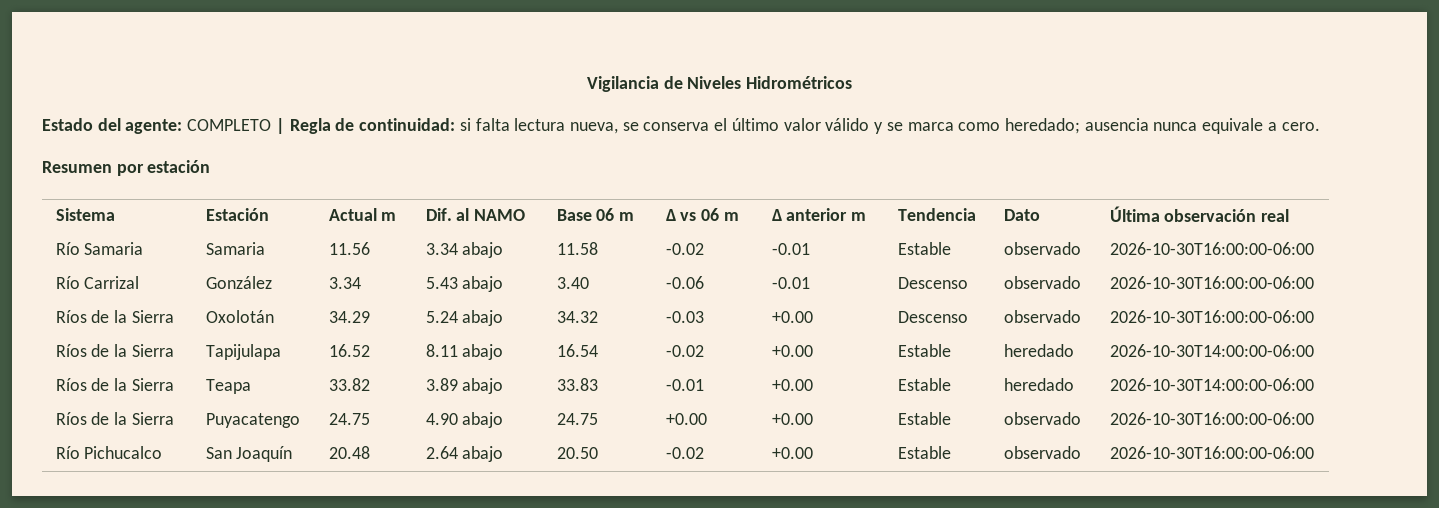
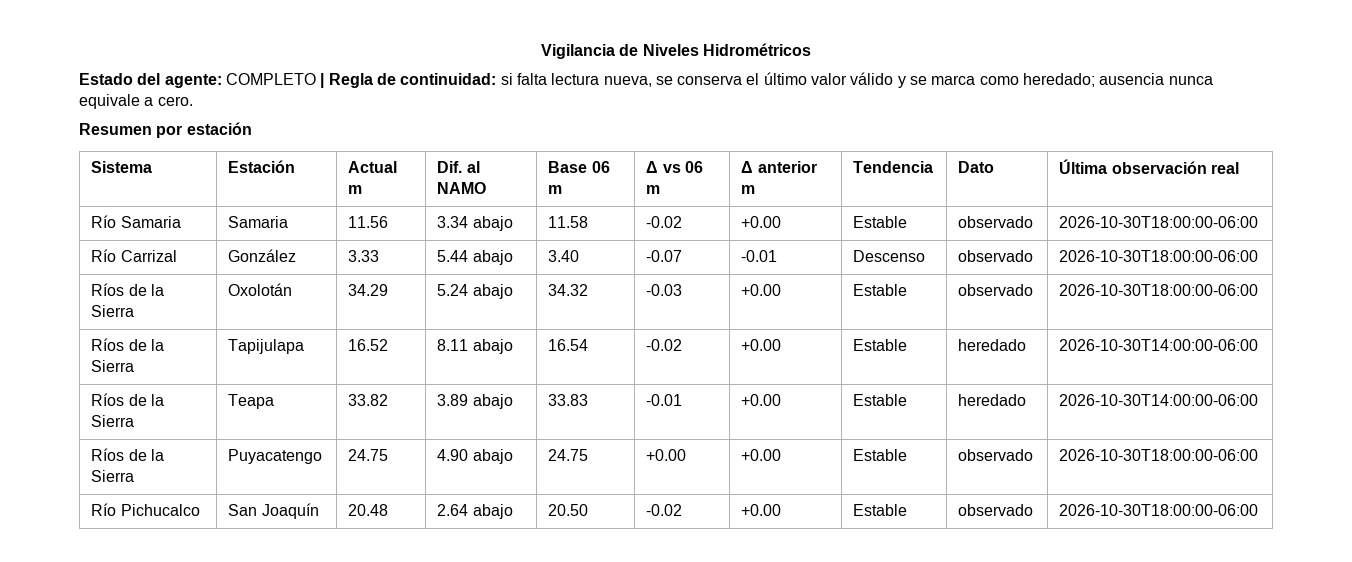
- Río Samaria | Samaria | 11.56 | 3.34 abajo | 11.58 | -0.02 | -0.01 | Estable | observado | 2026-10-30T16:00:00-06:00
+ Río Samaria | Samaria | 11.56 | 3.34 abajo | 11.58 | -0.02 | +0.00 | Estable | observado | 2026-10-30T18:00:00-06:00
- Río Carrizal | González | 3.34 | 5.43 abajo | 3.40 | -0.06 | -0.01 | Descenso | observado | 2026-10-30T16:00:00-06:00
+ Río Carrizal | González | 3.33 | 5.44 abajo | 3.40 | -0.07 | -0.01 | Descenso | observado | 2026-10-30T18:00:00-06:00
- Ríos de la Sierra | Oxolotán | 34.29 | 5.24 abajo | 34.32 | -0.03 | +0.00 | Descenso | observado | 2026-10-30T16:00:00-06:00
+ Ríos de la Sierra | Oxolotán | 34.29 | 5.24 abajo | 34.32 | -0.03 | +0.00 | Estable | observado | 2026-10-30T18:00:00-06:00
- Ríos de la Sierra | Puyacatengo | 24.75 | 4.90 abajo | 24.75 | +0.00 | +0.00 | Estable | observado | 2026-10-30T16:00:00-06:00
+ Ríos de la Sierra | Puyacatengo | 24.75 | 4.90 abajo | 24.75 | +0.00 | +0.00 | Estable | observado | 2026-10-30T18:00:00-06:00
- Río Pichucalco | San Joaquín | 20.48 | 2.64 abajo | 20.50 | -0.02 | +0.00 | Estable | observado | 2026-10-30T16:00:00-06:00
+ Río Pichucalco | San Joaquín | 20.48 | 2.64 abajo | 20.50 | -0.02 | +0.00 | Estable | observado | 2026-10-30T18:00:00-06:00

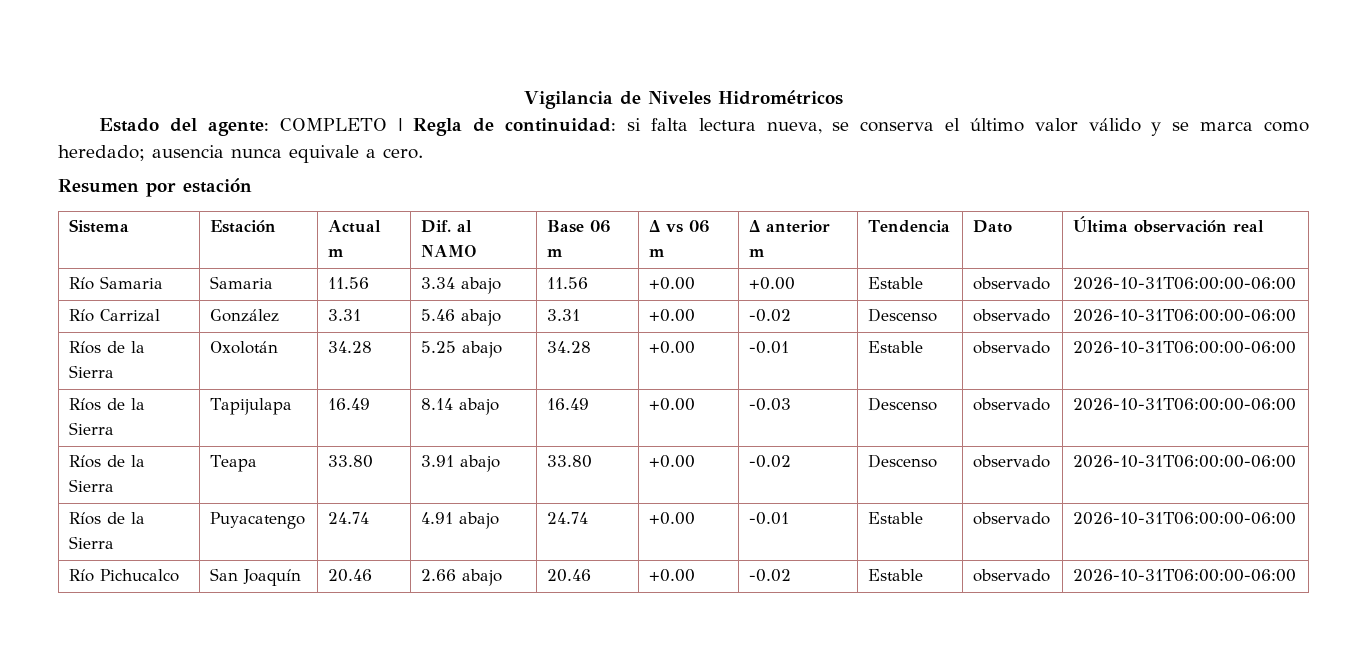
- Río Samaria | Samaria | 11.56 | 3.34 abajo | 11.58 | -0.02 | +0.00 | Estable | observado | 2026-10-30T18:00:00-06:00
- Río Carrizal | González | 3.33 | 5.44 abajo | 3.40 | -0.07 | -0.01 | Descenso | observado | 2026-10-30T18:00:00-06:00
- Ríos de la Sierra | Oxolotán | 34.29 | 5.24 abajo | 34.32 | -0.03 | +0.00 | Estable | observado | 2026-10-30T18:00:00-06:00
- Ríos de la Sierra | Tapijulapa | 16.52 | 8.11 abajo | 16.54 | -0.02 | +0.00 | Estable | heredado | 2026-10-30T14:00:00-06:00
- Ríos de la Sierra | Teapa | 33.82 | 3.89 abajo | 33.83 | -0.01 | +0.00 | Estable | heredado | 2026-10-30T14:00:00-06:00
- Ríos de la Sierra | Puyacatengo | 24.75 | 4.90 abajo | 24.75 | +0.00 | +0.00 | Estable | observado | 2026-10-30T18:00:00-06:00
+ Río Samaria | Samaria | 11.56 | 3.34 abajo | 11.56 | +0.00 | +0.00 | Estable | observado | 2026-10-31T06:00:00-06:00
+ Río Carrizal | González | 3.31 | 5.46 abajo | 3.31 | +0.00 | -0.02 | Descenso | observado | 2026-10-31T06:00:00-06:00
+ Ríos de la Sierra | Oxolotán | 34.28 | 5.25 abajo | 34.28 | +0.00 | -0.01 | Estable | observado | 2026-10-31T06:00:00-06:00
+ Ríos de la Sierra | Tapijulapa | 16.49 | 8.14 abajo | 16.49 | +0.00 | -0.03 | Descenso | observado | 2026-10-31T06:00:00-06:00
+ Ríos de la Sierra | Teapa | 33.80 | 3.91 abajo | 33.80 | +0.00 | -0.02 | Descenso | observado | 2026-10-31T06:00:00-06:00
+ Ríos de la Sierra | Puyacatengo | 24.74 | 4.91 abajo | 24.74 | +0.00 | -0.01 | Estable | observado | 2026-10-31T06:00:00-06:00
- Río Pichucalco | San Joaquín | 20.48 | 2.64 abajo | 20.50 | -0.02 | +0.00 | Estable | observado | 2026-10-30T18:00:00-06:00
+ Río Pichucalco | San Joaquín | 20.46 | 2.66 abajo | 20.46 | +0.00 | -0.02 | Estable | observado | 2026-10-31T06:00:00-06:00

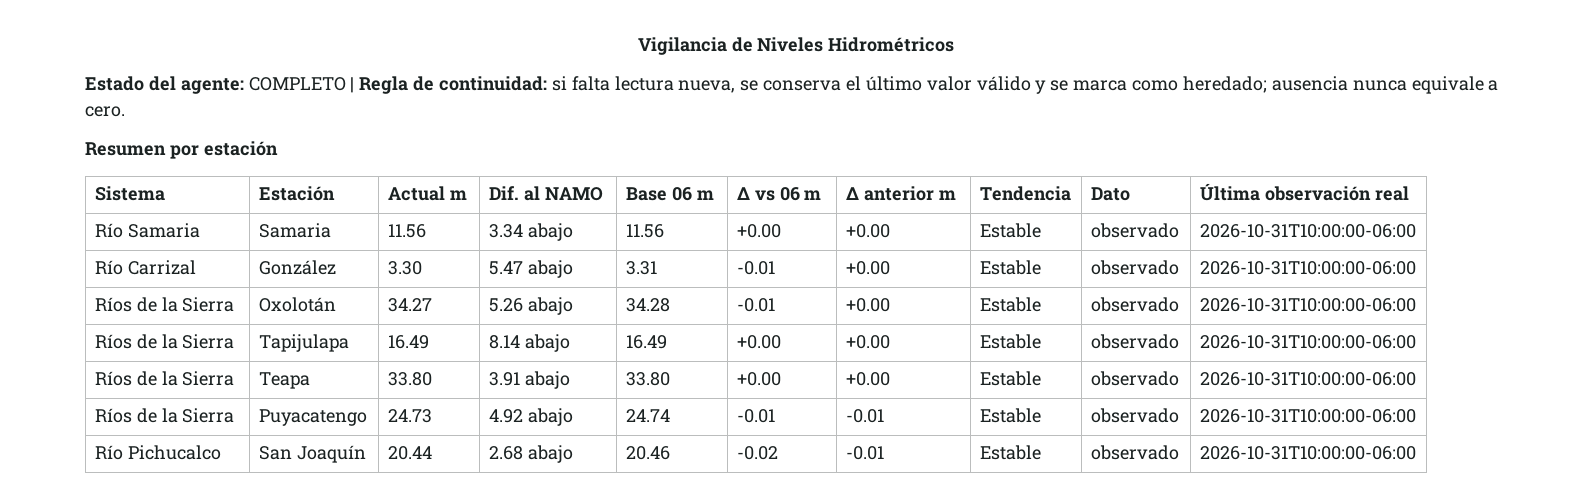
- Río Samaria | Samaria | 11.56 | 3.34 abajo | 11.56 | +0.00 | +0.00 | Estable | observado | 2026-10-31T06:00:00-06:00
+ Río Samaria | Samaria | 11.56 | 3.34 abajo | 11.56 | +0.00 | +0.00 | Estable | observado | 2026-10-31T10:00:00-06:00
- Río Carrizal | González | 3.31 | 5.46 abajo | 3.31 | +0.00 | -0.02 | Descenso | observado | 2026-10-31T06:00:00-06:00
+ Río Carrizal | González | 3.30 | 5.47 abajo | 3.31 | -0.01 | +0.00 | Estable | observado | 2026-10-31T10:00:00-06:00
- Ríos de la Sierra | Oxolotán | 34.28 | 5.25 abajo | 34.28 | +0.00 | -0.01 | Estable | observado | 2026-10-31T06:00:00-06:00
+ Ríos de la Sierra | Oxolotán | 34.27 | 5.26 abajo | 34.28 | -0.01 | +0.00 | Estable | observado | 2026-10-31T10:00:00-06:00
- Ríos de la Sierra | Tapijulapa | 16.49 | 8.14 abajo | 16.49 | +0.00 | -0.03 | Descenso | observado | 2026-10-31T06:00:00-06:00
+ Ríos de la Sierra | Tapijulapa | 16.49 | 8.14 abajo | 16.49 | +0.00 | +0.00 | Estable | observado | 2026-10-31T10:00:00-06:00
- Ríos de la Sierra | Teapa | 33.80 | 3.91 abajo | 33.80 | +0.00 | -0.02 | Descenso | observado | 2026-10-31T06:00:00-06:00
+ Ríos de la Sierra | Teapa | 33.80 | 3.91 abajo | 33.80 | +0.00 | +0.00 | Estable | observado | 2026-10-31T10:00:00-06:00
- Ríos de la Sierra | Puyacatengo | 24.74 | 4.91 abajo | 24.74 | +0.00 | -0.01 | Estable | observado | 2026-10-31T06:00:00-06:00
+ Ríos de la Sierra | Puyacatengo | 24.73 | 4.92 abajo | 24.74 | -0.01 | -0.01 | Estable | observado | 2026-10-31T10:00:00-06:00
- Río Pichucalco | San Joaquín | 20.46 | 2.66 abajo | 20.46 | +0.00 | -0.02 | Estable | observado | 2026-10-31T06:00:00-06:00
+ Río Pichucalco | San Joaquín | 20.44 | 2.68 abajo | 20.46 | -0.02 | -0.01 | Estable | observado | 2026-10-31T10:00:00-06:00

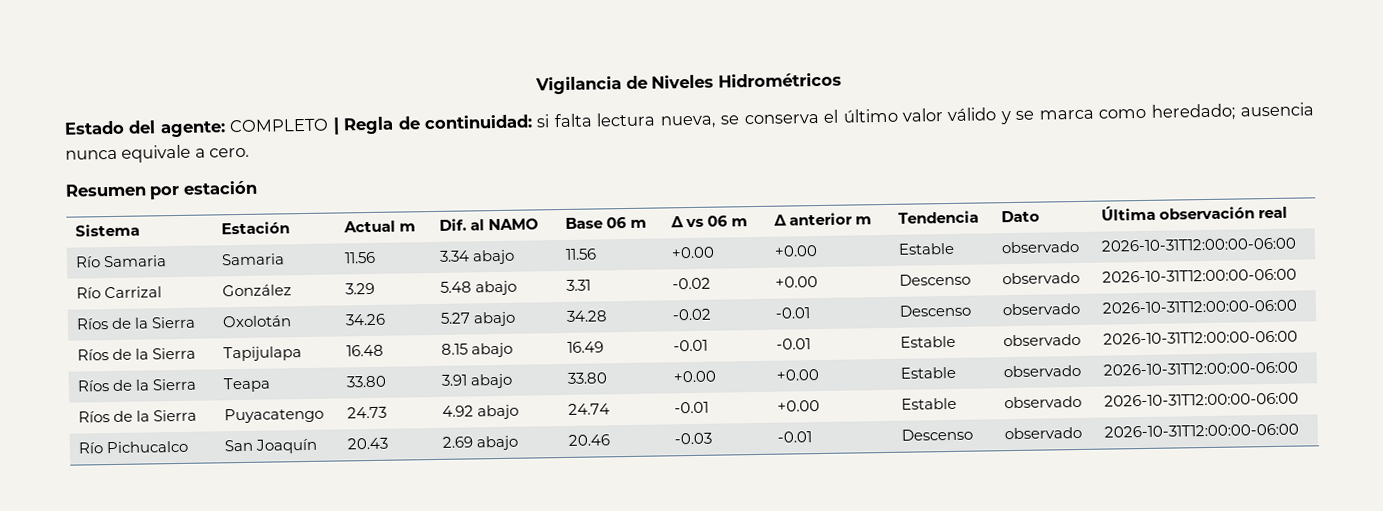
- Río Samaria | Samaria | 11.56 | 3.34 abajo | 11.56 | +0.00 | +0.00 | Estable | observado | 2026-10-31T10:00:00-06:00
+ Río Samaria | Samaria | 11.56 | 3.34 abajo | 11.56 | +0.00 | +0.00 | Estable | observado | 2026-10-31T12:00:00-06:00
- Río Carrizal | González | 3.30 | 5.47 abajo | 3.31 | -0.01 | +0.00 | Estable | observado | 2026-10-31T10:00:00-06:00
+ Río Carrizal | González | 3.29 | 5.48 abajo | 3.31 | -0.02 | +0.00 | Descenso | observado | 2026-10-31T12:00:00-06:00
- Ríos de la Sierra | Oxolotán | 34.27 | 5.26 abajo | 34.28 | -0.01 | +0.00 | Estable | observado | 2026-10-31T10:00:00-06:00
+ Ríos de la Sierra | Oxolotán | 34.26 | 5.27 abajo | 34.28 | -0.02 | -0.01 | Descenso | observado | 2026-10-31T12:00:00-06:00
- Ríos de la Sierra | Tapijulapa | 16.49 | 8.14 abajo | 16.49 | +0.00 | +0.00 | Estable | observado | 2026-10-31T10:00:00-06:00
+ Ríos de la Sierra | Tapijulapa | 16.48 | 8.15 abajo | 16.49 | -0.01 | -0.01 | Estable | observado | 2026-10-31T12:00:00-06:00
- Ríos de la Sierra | Teapa | 33.80 | 3.91 abajo | 33.80 | +0.00 | +0.00 | Estable | observado | 2026-10-31T10:00:00-06:00
+ Ríos de la Sierra | Teapa | 33.80 | 3.91 abajo | 33.80 | +0.00 | +0.00 | Estable | observado | 2026-10-31T12:00:00-06:00
- Ríos de la Sierra | Puyacatengo | 24.73 | 4.92 abajo | 24.74 | -0.01 | -0.01 | Estable | observado | 2026-10-31T10:00:00-06:00
+ Ríos de la Sierra | Puyacatengo | 24.73 | 4.92 abajo | 24.74 | -0.01 | +0.00 | Estable | observado | 2026-10-31T12:00:00-06:00
- Río Pichucalco | San Joaquín | 20.44 | 2.68 abajo | 20.46 | -0.02 | -0.01 | Estable | observado | 2026-10-31T10:00:00-06:00
+ Río Pichucalco | San Joaquín | 20.43 | 2.69 abajo | 20.46 | -0.03 | -0.01 | Descenso | observado | 2026-10-31T12:00:00-06:00

